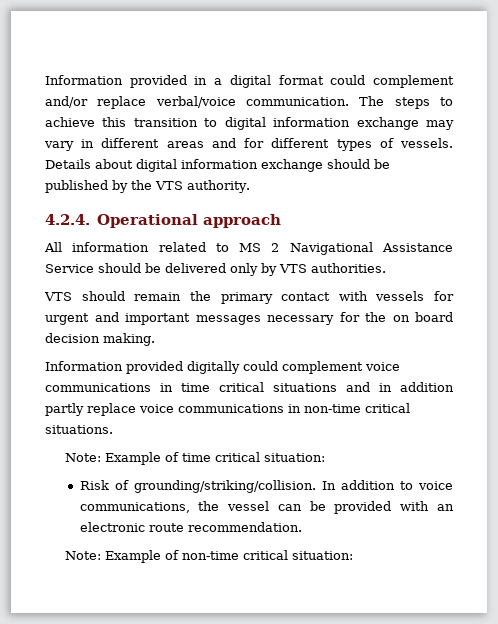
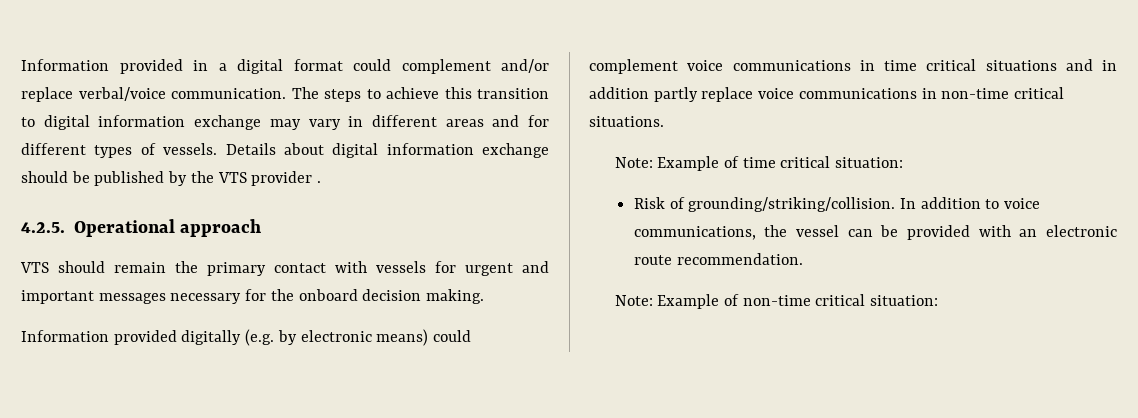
- Details about digital information exchange should be published by the VTS authority.
- 4.2.4. Operational approach
+ Details about digital information exchange should be published by the VTS provider .
+ 4.2.5. Operational approach
- All information related to MS 2 Navigational Assistance Service should be delivered only by VTS authorities.
- VTS should remain the primary contact with vessels for urgent and important messages necessary for the on board decision making.
+ VTS should remain the primary contact with vessels for urgent and important messages necessary for the onboard decision making.
- Information provided digitally could complement voice communications in time critical situations and in addition partly replace voice communications in non-time critical situations.
+ Information provided digitally (e.g. by electronic means) could complement voice communications in time critical situations and in addition partly replace voice communications in non-time critical situations.

